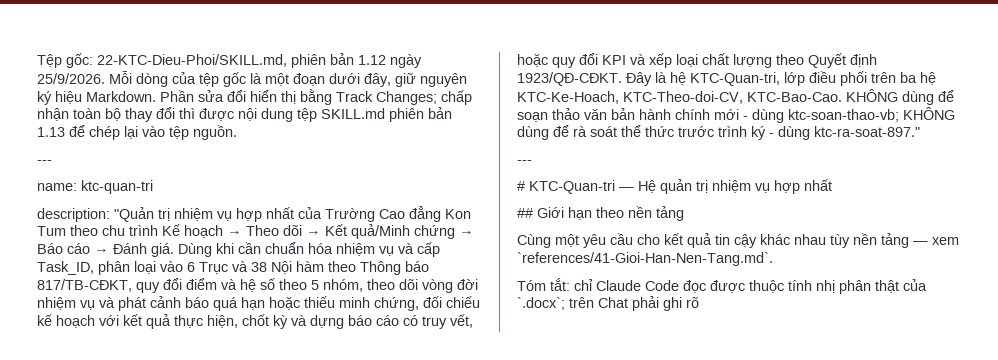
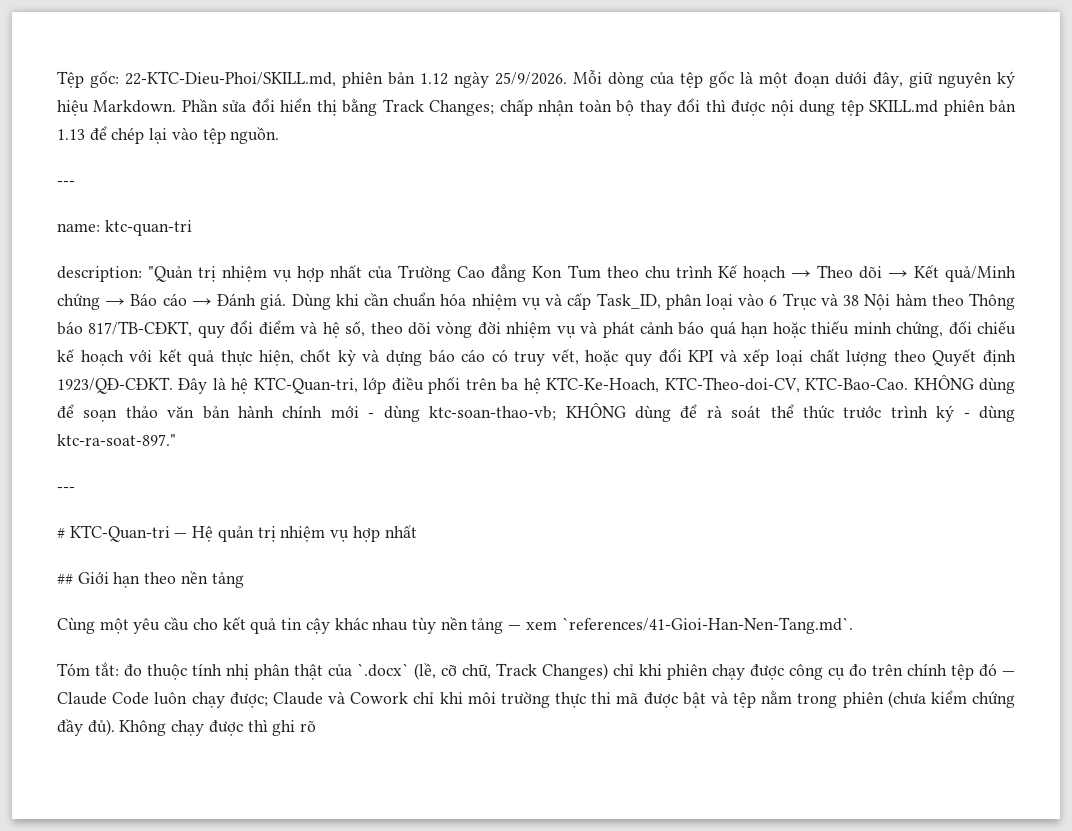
- Dùng khi cần chuẩn hóa nhiệm vụ và cấp Task_ID, phân loại vào 6 Trục và 38 Nội hàm theo Thông báo 817/TB-CĐKT, quy đổi điểm và hệ số theo 5 nhóm, theo dõi vòng đời nhiệm vụ và phát cảnh báo quá hạn hoặc thiếu minh chứng, đối chiếu kế hoạch với kết quả thực hiện, chốt kỳ và dựng báo cáo có truy vết, hoặc quy đổi KPI và xếp loại chất lượng theo Quyết định 1923/QĐ-CĐKT.
+ Dùng khi cần chuẩn hóa nhiệm vụ và cấp Task_ID, phân loại vào 6 Trục và 38 Nội hàm theo Thông báo 817/TB-CĐKT, quy đổi điểm và hệ số, theo dõi vòng đời nhiệm vụ và phát cảnh báo quá hạn hoặc thiếu minh chứng, đối chiếu kế hoạch với kết quả thực hiện, chốt kỳ và dựng báo cáo có truy vết, hoặc quy đổi KPI và xếp loại chất lượng theo Quyết định 1923/QĐ-CĐKT.
- Tóm tắt: chỉ Claude Code đọc được thuộc tính nhị phân thật của `.docx`; trên Chat phải ghi rõ
+ Tóm tắt: đo thuộc tính nhị phân thật của `.docx` (lề, cỡ chữ, Track Changes) chỉ khi phiên chạy được công cụ đo trên chính tệp đó — Claude Code luôn chạy được; Claude và Cowork chỉ khi môi trường thực thi mã được bật và tệp nằm trong phiên (chưa kiểm chứng đầy đủ). Không chạy được thì ghi rõ

